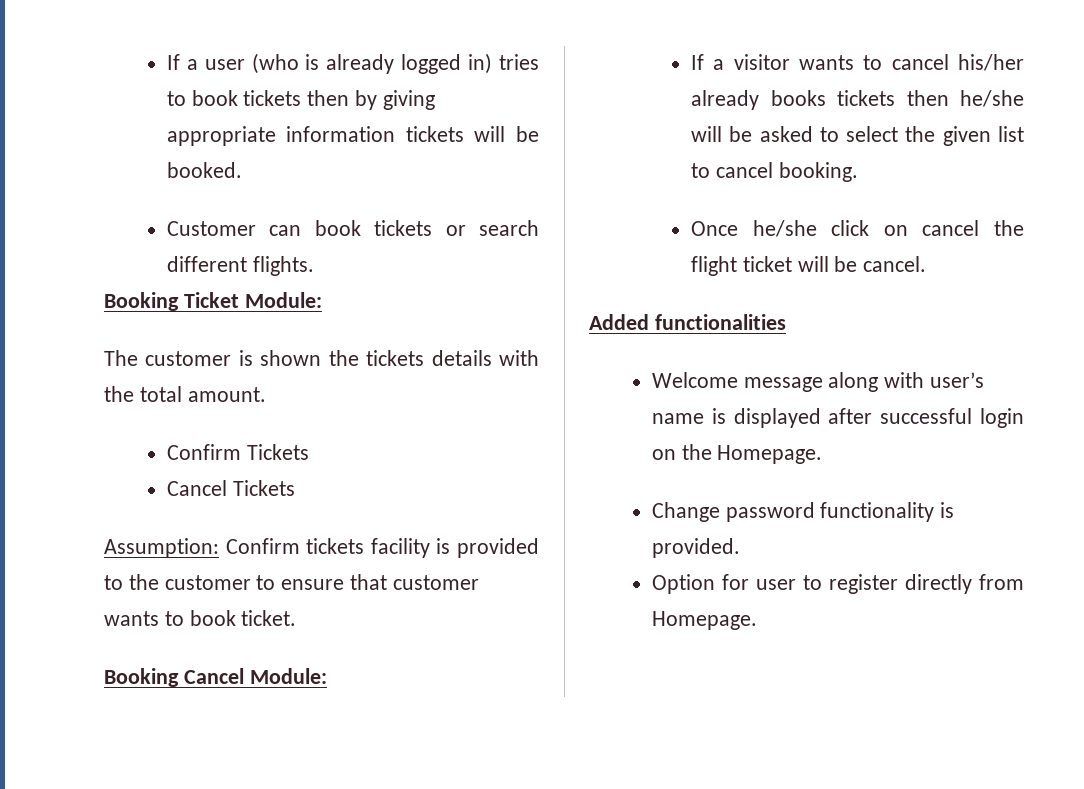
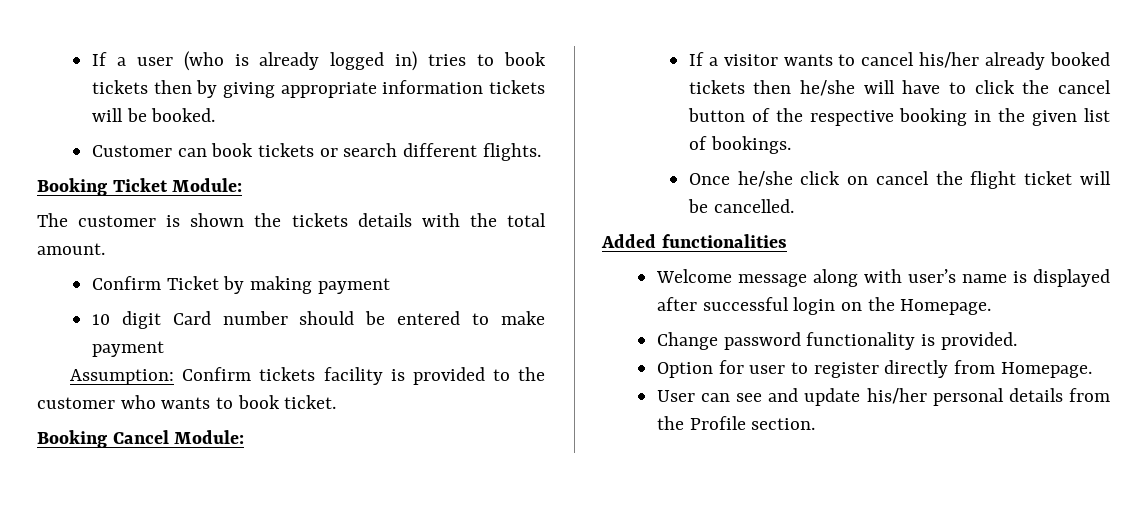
- Confirm Tickets
- Cancel Tickets
+ Confirm Ticket by making payment
+ 10 digit Card number should be entered to make payment
- Assumption: Confirm tickets facility is provided to the customer to ensure that customer wants to book ticket.
+ Assumption: Confirm tickets facility is provided to the customer who wants to book ticket.
- If a visitor wants to cancel his/her already books tickets then he/she will be asked to select the given list to cancel booking.
+ If a visitor wants to cancel his/her already booked tickets then he/she will have to click the cancel button of the respective booking in the given list of bookings.
- Once he/she click on cancel the flight ticket will be cancel.
+ Once he/she click on cancel the flight ticket will be cancelled.
+ User can see and update his/her personal details from the Profile section.

